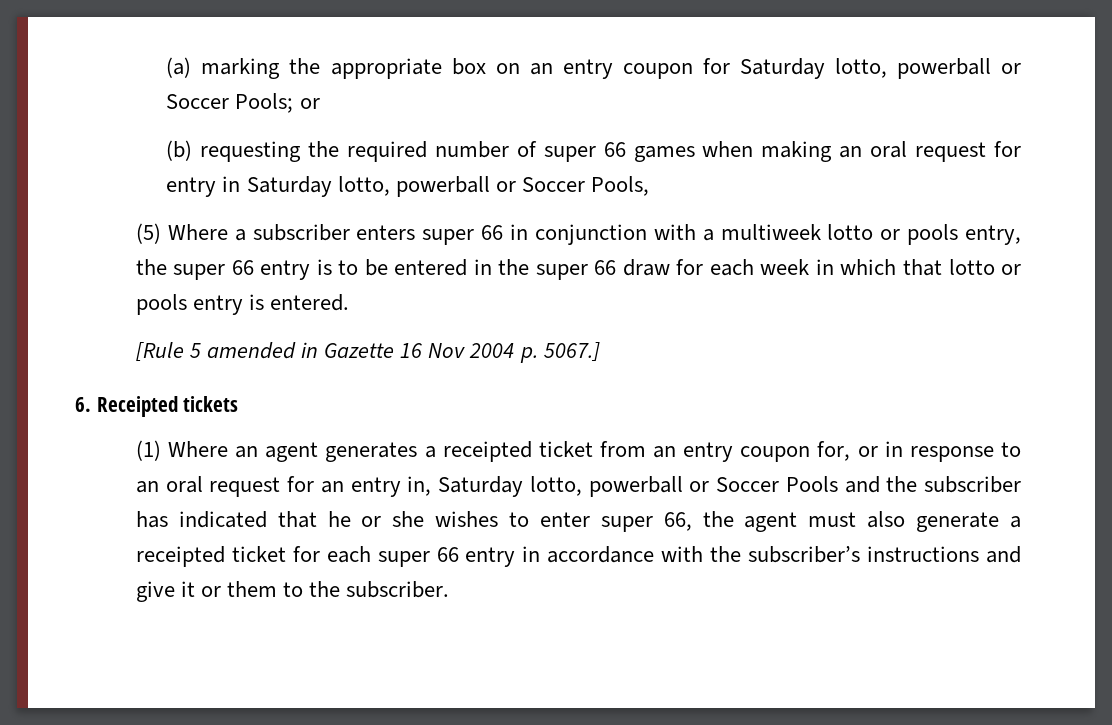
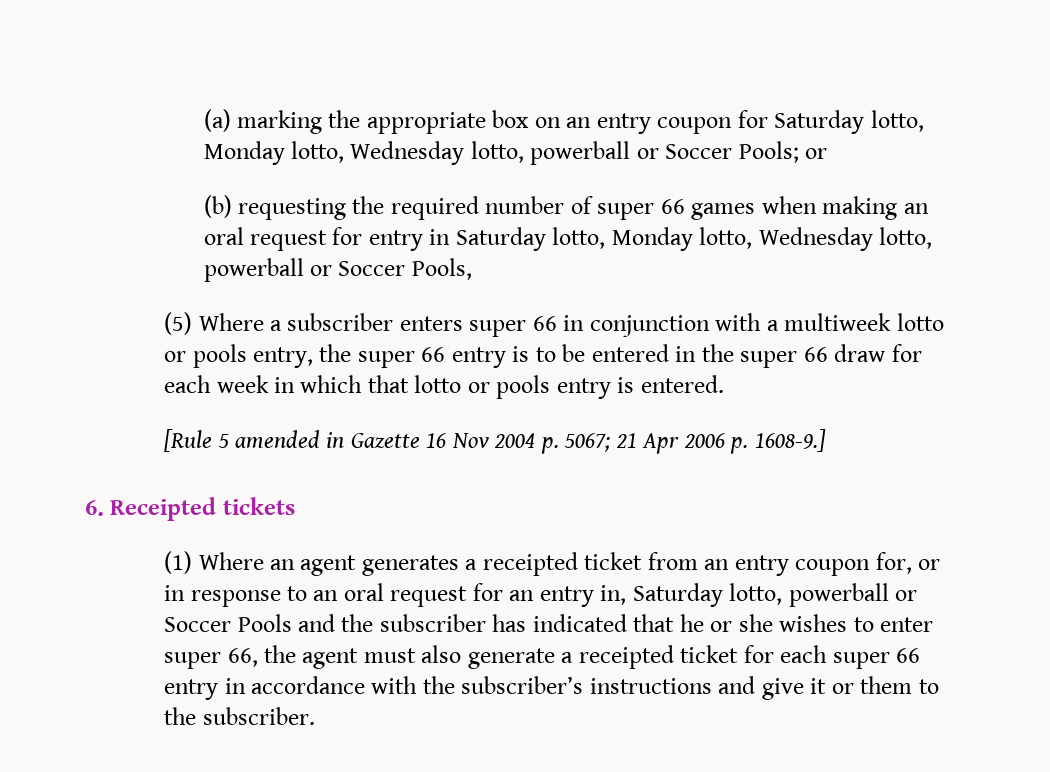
- (a) marking the appropriate box on an entry coupon for Saturday lotto, powerball or Soccer Pools; or
+ (a) marking the appropriate box on an entry coupon for Saturday lotto, Monday lotto, Wednesday lotto, powerball or Soccer Pools; or
- (b) requesting the required number of super 66 games when making an oral request for entry in Saturday lotto, powerball or Soccer Pools,
+ (b) requesting the required number of super 66 games when making an oral request for entry in Saturday lotto, Monday lotto, Wednesday lotto, powerball or Soccer Pools,
- [Rule 5 amended in Gazette 16 Nov 2004 p. 5067.]
+ [Rule 5 amended in Gazette 16 Nov 2004 p. 5067; 21 Apr 2006 p. 1608-9.]

